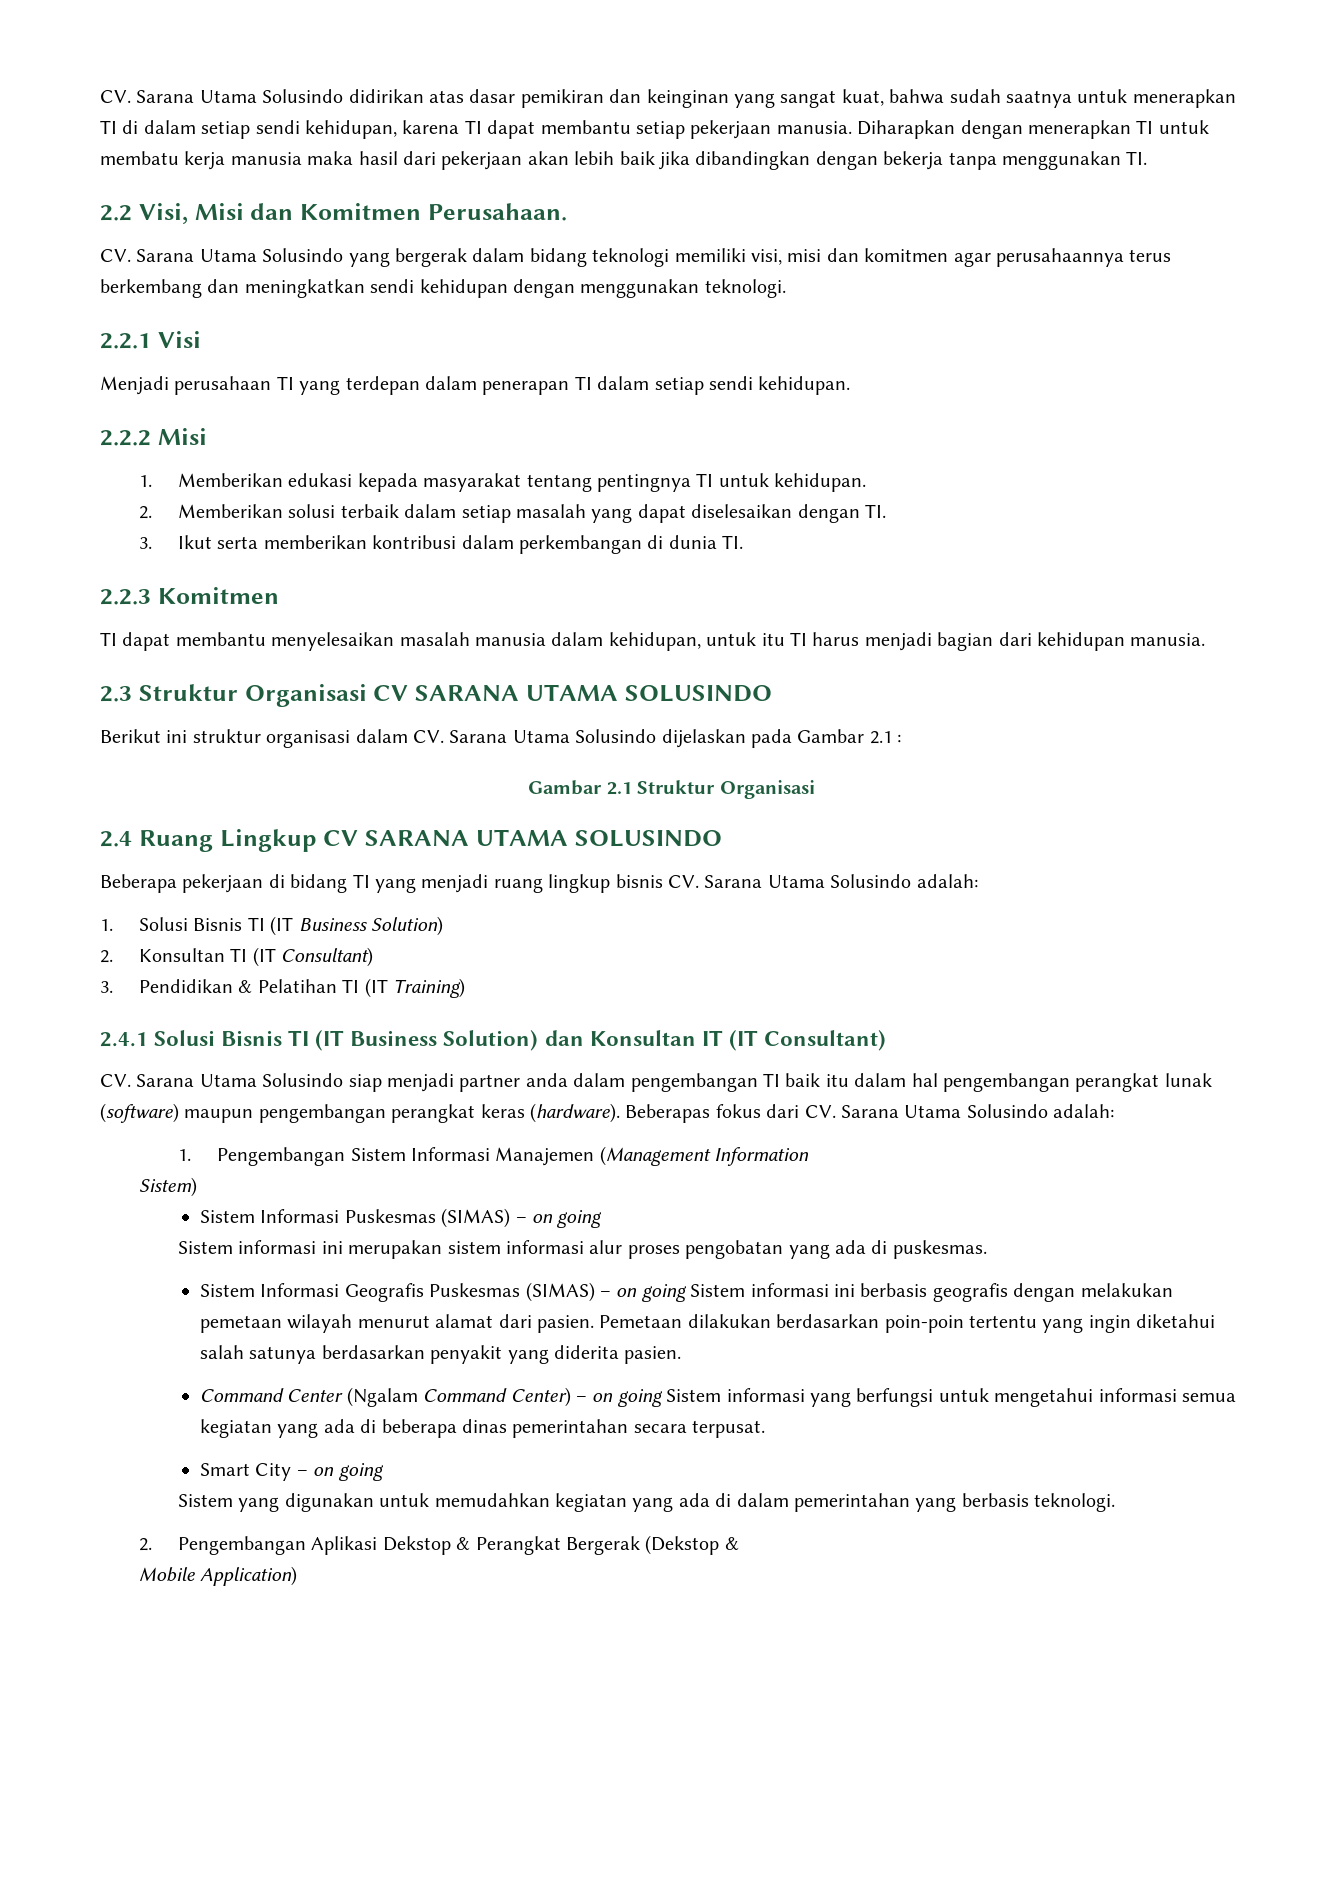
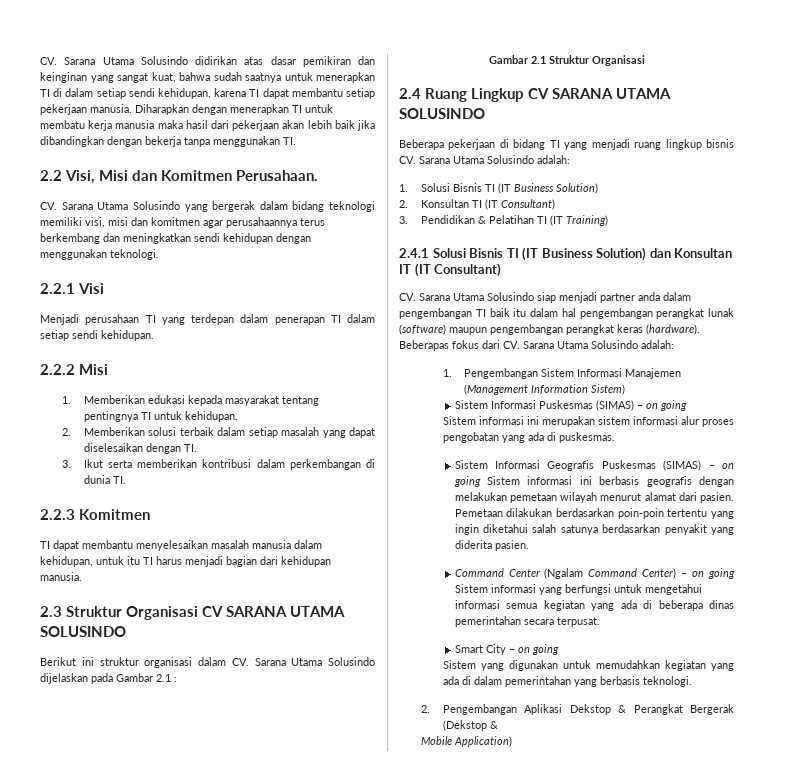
- 1. Pengembangan Sistem Informasi Manajemen (Management Information
- Sistem)
+ 1. Pengembangan Sistem Informasi Manajemen (Management Information Sistem)

